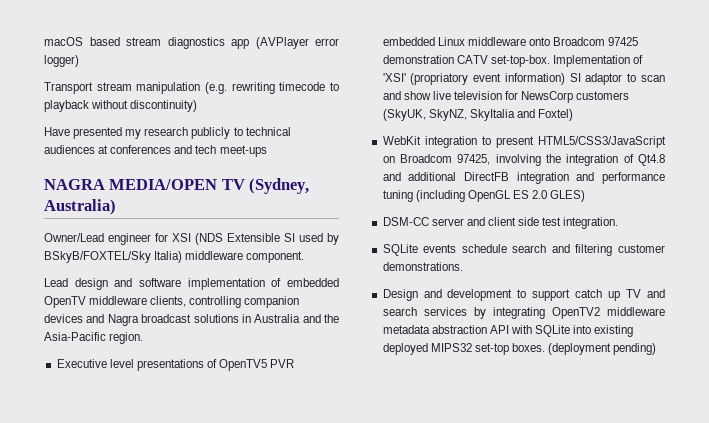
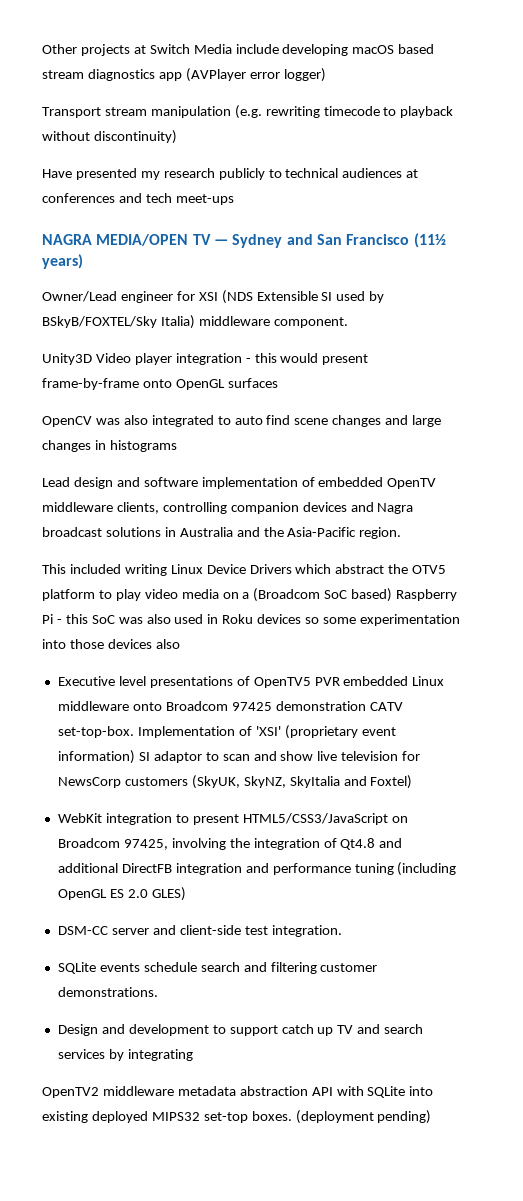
- macOS based stream diagnostics app (AVPlayer error logger)
+ Other projects at Switch Media include developing macOS based stream diagnostics app (AVPlayer error logger)
- NAGRA MEDIA/OPEN TV (Sydney, Australia)
+ NAGRA MEDIA/OPEN TV — Sydney and San Francisco (11½ years)
+ Unity3D Video player integration - this would present frame-by-frame onto OpenGL surfaces
+ OpenCV was also integrated to auto find scene changes and large changes in histograms
+ This included writing Linux Device Drivers which abstract the OTV5 platform to play video media on a (Broadcom SoC based) Raspberry Pi - this SoC was also used in Roku devices so some experimentation into those devices also
- Implementation of 'XSI' (propriatory event information) SI adaptor to scan and show live television for NewsCorp customers (SkyUK, SkyNZ, SkyItalia and Foxtel)
+ Implementation of 'XSI' (proprietary event information) SI adaptor to scan and show live television for NewsCorp customers (SkyUK, SkyNZ, SkyItalia and Foxtel)
- DSM-CC server and client side test integration.
+ DSM-CC server and client-side test integration.
- Design and development to support catch up TV and search services by integrating OpenTV2 middleware metadata abstraction API with SQLite into existing deployed MIPS32 set-top boxes.
+ Design and development to support catch up TV and search services by integrating
+ OpenTV2 middleware metadata abstraction API with SQLite into existing deployed MIPS32 set-top boxes.

